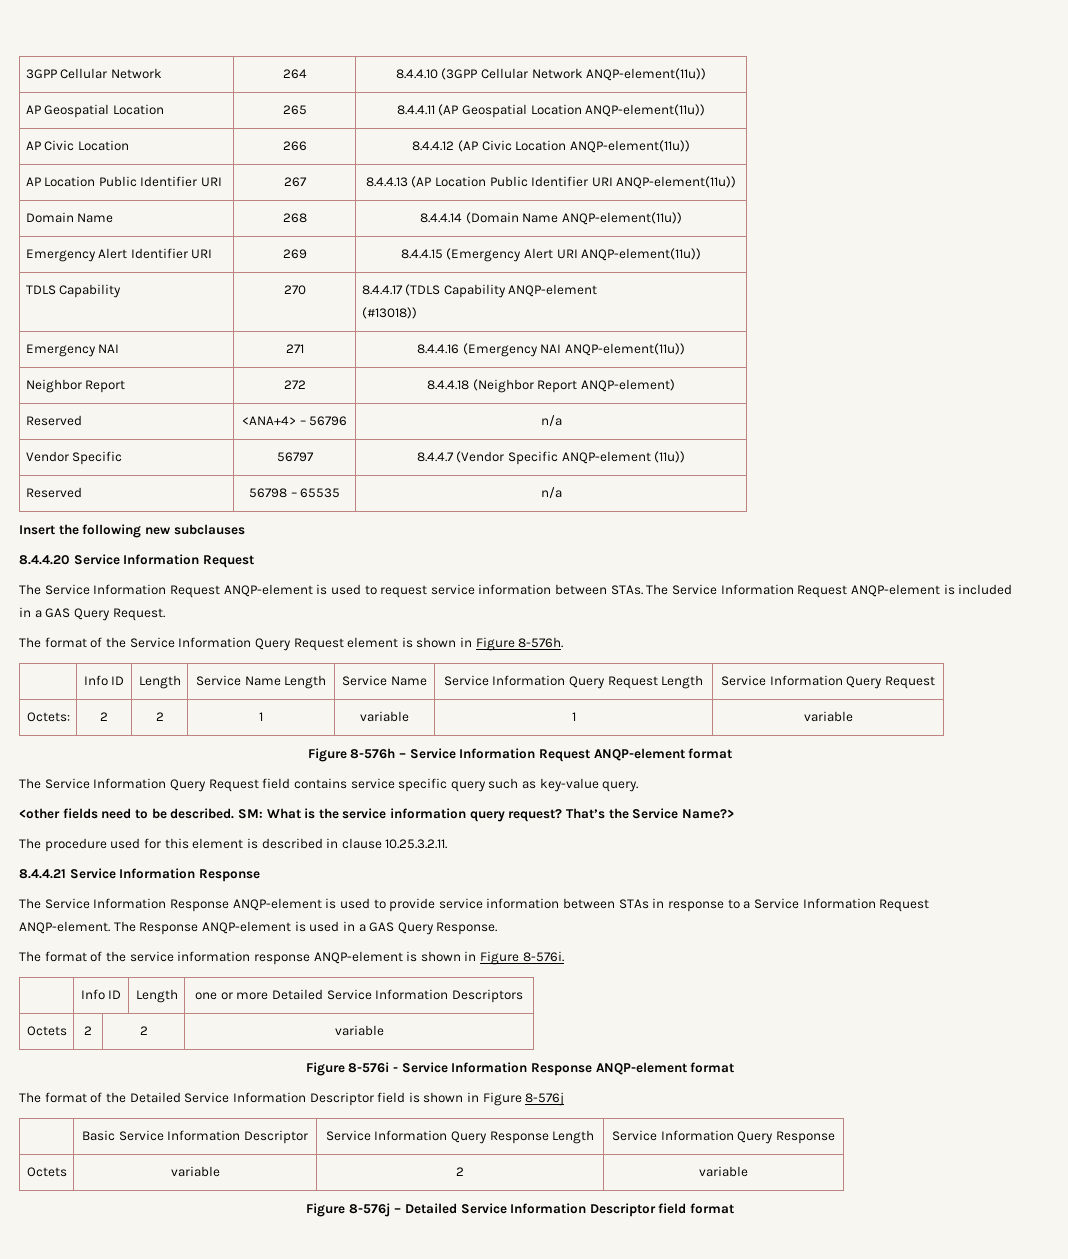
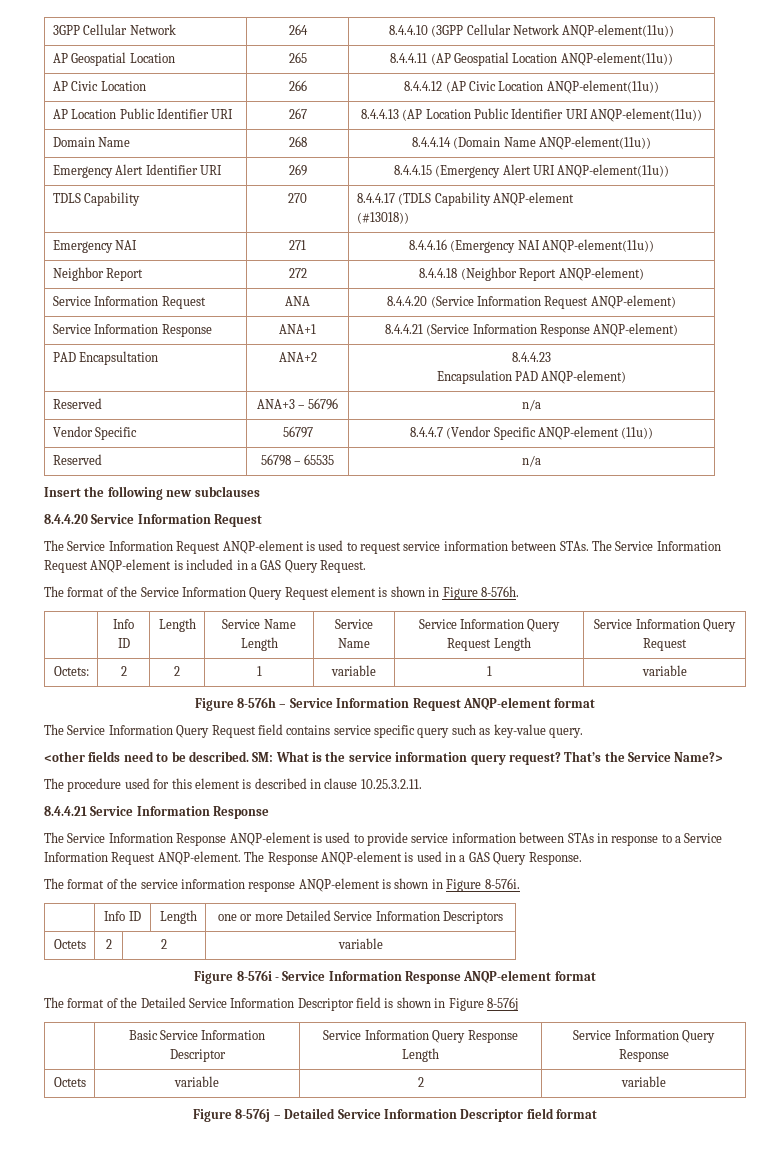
- Reserved | <ANA+4> – 56796 | n/a
+ Service Information Request | ANA | 8.4.4.20 (Service Information Request ANQP-element)
+ Service Information Response | ANA+1 | 8.4.4.21 (Service Information Response ANQP-element)
+ PAD Encapsultation | ANA+2 | 8.4.4.23
+ Encapsulation PAD ANQP-element)
+ Reserved | ANA+3 – 56796 | n/a

